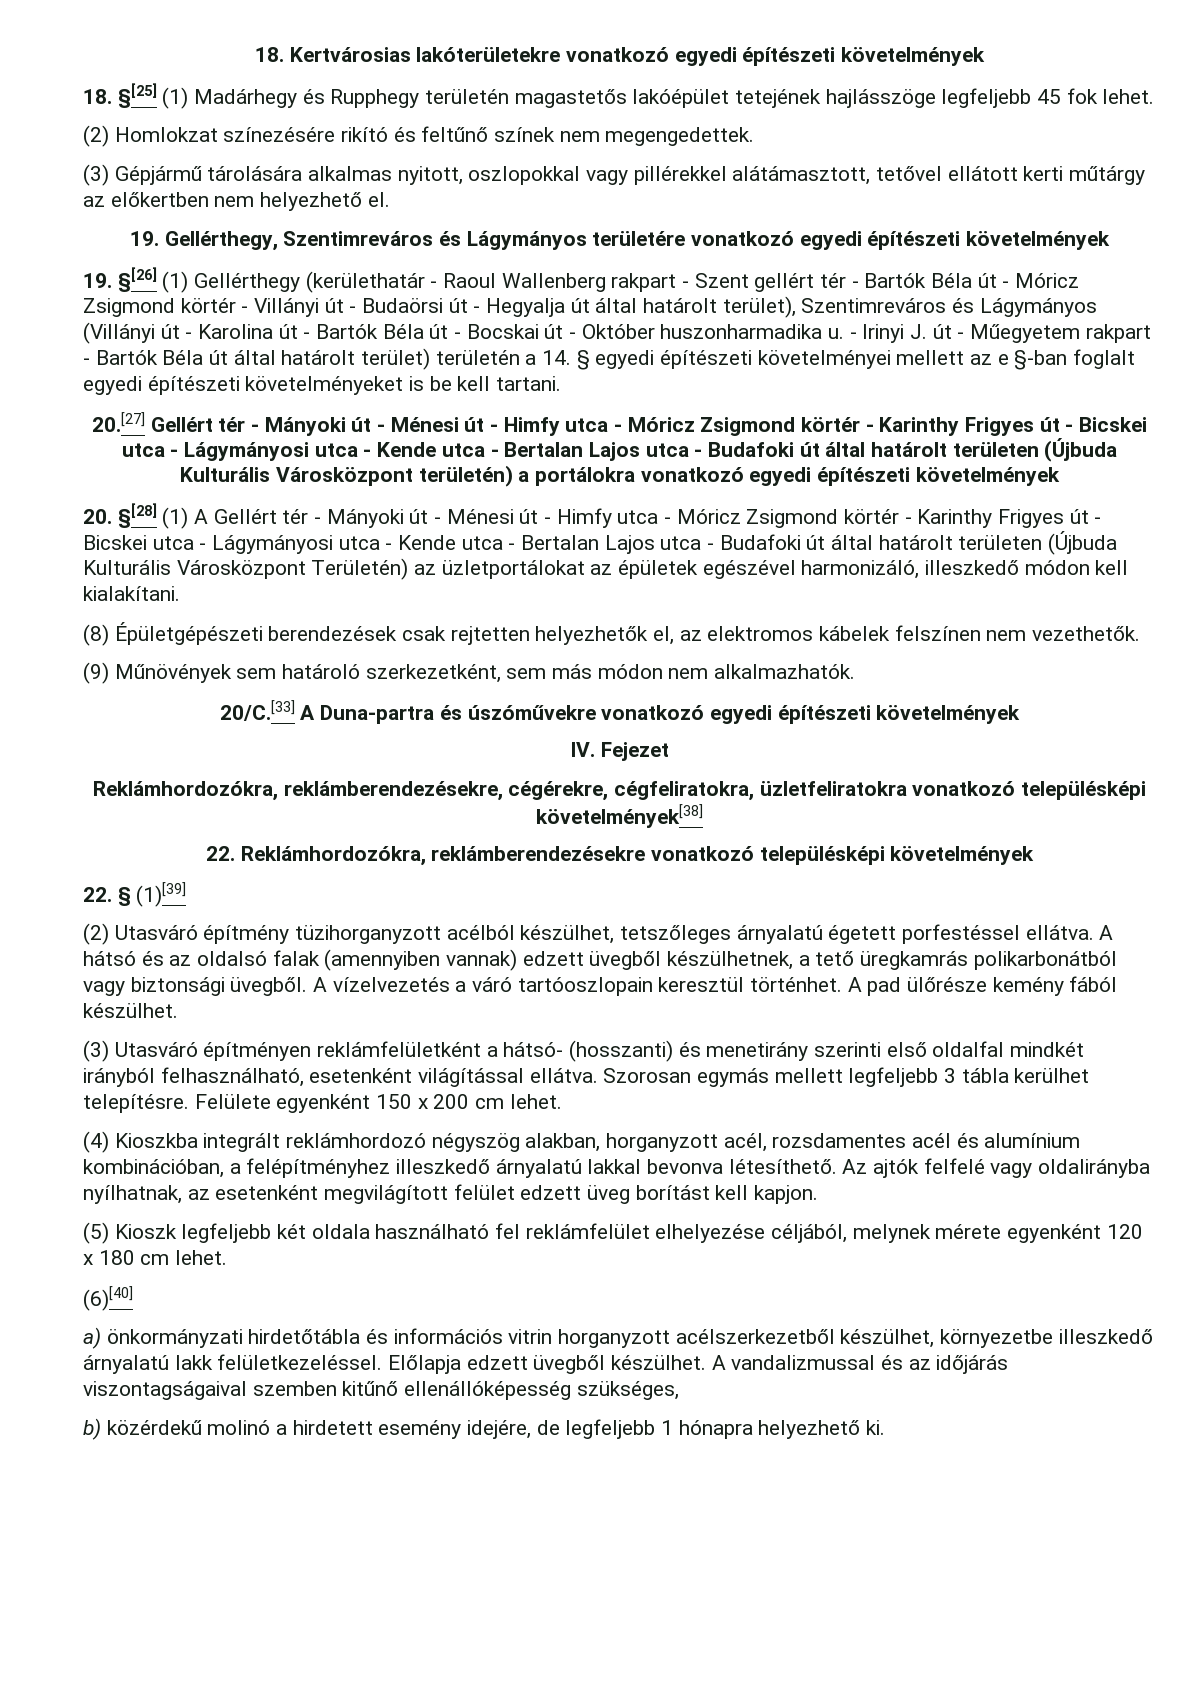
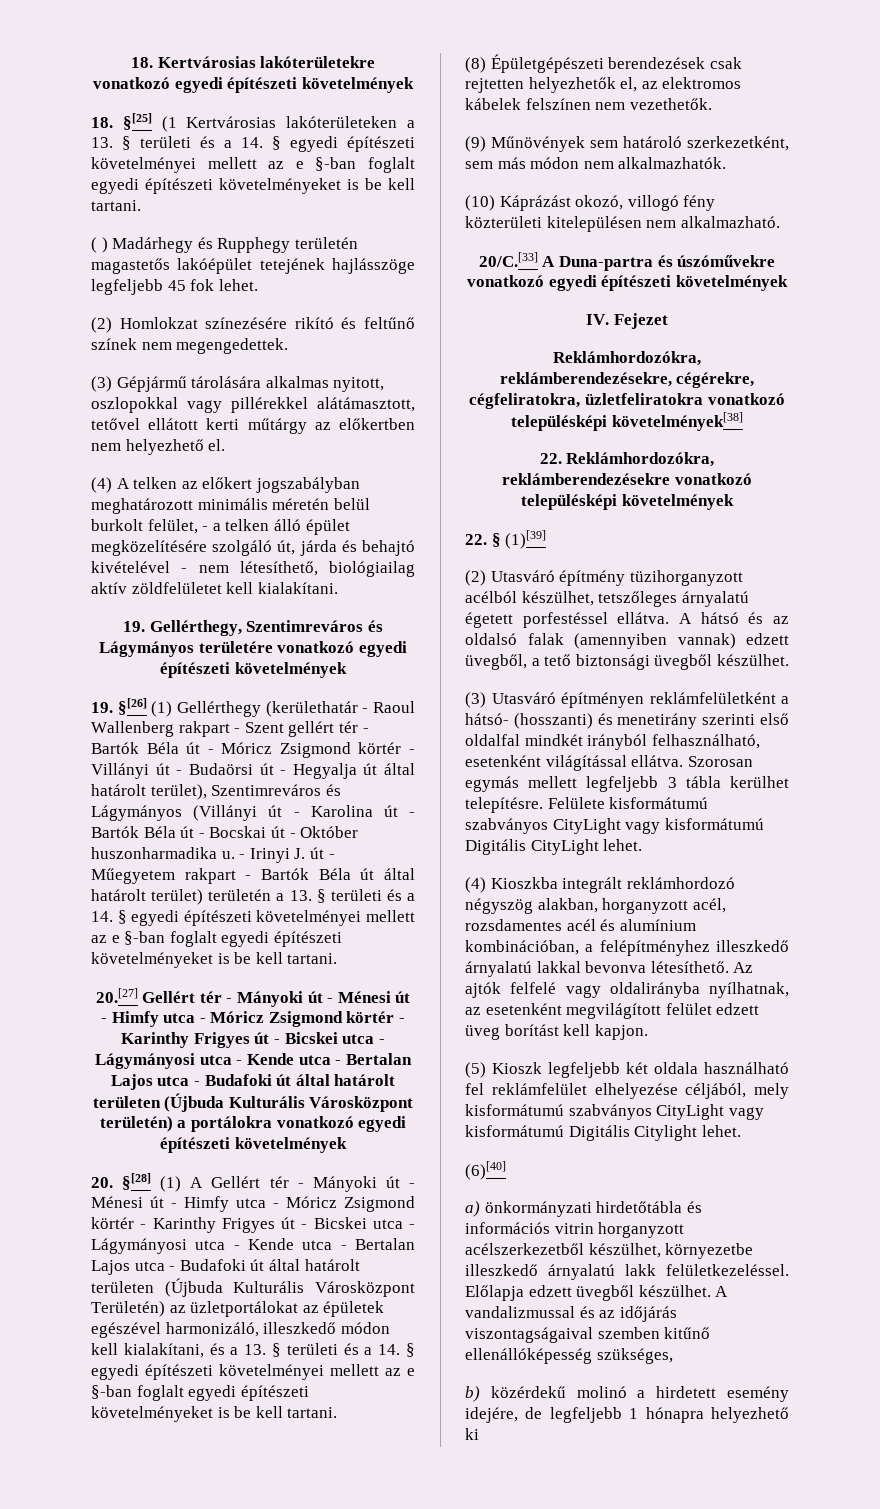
- 18. §[25] (1) Madárhegy és Rupphegy területén magastetős lakóépület tetejének hajlásszöge legfeljebb 45 fok lehet.
+ 18. §[25] (1 Kertvárosias lakóterületeken a 13. § területi és a 14. § egyedi építészeti követelményei mellett az e §-ban foglalt egyedi építészeti követelményeket is be kell tartani.
+ ( ) Madárhegy és Rupphegy területén magastetős lakóépület tetejének hajlásszöge legfeljebb 45 fok lehet.
+ (4) A telken az előkert jogszabályban meghatározott minimális méretén belül burkolt felület, - a telken álló épület megközelítésére szolgáló út, járda és behajtó kivételével - nem létesíthető, biológiailag aktív zöldfelületet kell kialakítani.
- - Irinyi J. út - Műegyetem rakpart - Bartók Béla út által határolt terület) területén a 14. § egyedi építészeti követelményei mellett az e §-ban foglalt egyedi építészeti követelményeket is be kell tartani.
+ - Irinyi J. út - Műegyetem rakpart - Bartók Béla út által határolt terület) területén a 13. § területi és a 14. § egyedi építészeti követelményei mellett az e §-ban foglalt egyedi építészeti követelményeket is be kell tartani.
- 20. §[28] (1) A Gellért tér - Mányoki út - Ménesi út - Himfy utca - Móricz Zsigmond körtér - Karinthy Frigyes út - Bicskei utca - Lágymányosi utca - Kende utca - Bertalan Lajos utca - Budafoki út által határolt területen (Újbuda Kulturális Városközpont Területén) az üzletportálokat az épületek egészével harmonizáló, illeszkedő módon kell kialakítani.
+ 20. §[28] (1) A Gellért tér - Mányoki út - Ménesi út - Himfy utca - Móricz Zsigmond körtér - Karinthy Frigyes út - Bicskei utca - Lágymányosi utca - Kende utca - Bertalan Lajos utca - Budafoki út által határolt területen (Újbuda Kulturális Városközpont Területén) az üzletportálokat az épületek egészével harmonizáló, illeszkedő módon kell kialakítani, és a 13. § területi és a 14. § egyedi építészeti követelményei mellett az e §-ban foglalt egyedi építészeti követelményeket is be kell tartani.
+ (10) Káprázást okozó, villogó fény közterületi kitelepülésen nem alkalmazható.
- A hátsó és az oldalsó falak (amennyiben vannak) edzett üvegből készülhetnek, a tető üregkamrás polikarbonátból vagy biztonsági üvegből. A vízelvezetés a váró tartóoszlopain keresztül történhet. A pad ülőrésze kemény fából készülhet.
+ A hátsó és az oldalsó falak (amennyiben vannak) edzett üvegből, a tető biztonsági üvegből készülhet.
- Felülete egyenként 150 x 200 cm lehet.
+ Felülete kisformátumú szabványos CityLight vagy kisformátumú Digitális CityLight lehet.
- (5) Kioszk legfeljebb két oldala használható fel reklámfelület elhelyezése céljából, melynek mérete egyenként 120 x 180 cm lehet.
+ (5) Kioszk legfeljebb két oldala használható fel reklámfelület elhelyezése céljából, mely kisformátumú szabványos CityLight vagy kisformátumú Digitális Citylight lehet.
- b) közérdekű molinó a hirdetett esemény idejére, de legfeljebb 1 hónapra helyezhető ki.
+ b) közérdekű molinó a hirdetett esemény idejére, de legfeljebb 1 hónapra helyezhető ki

